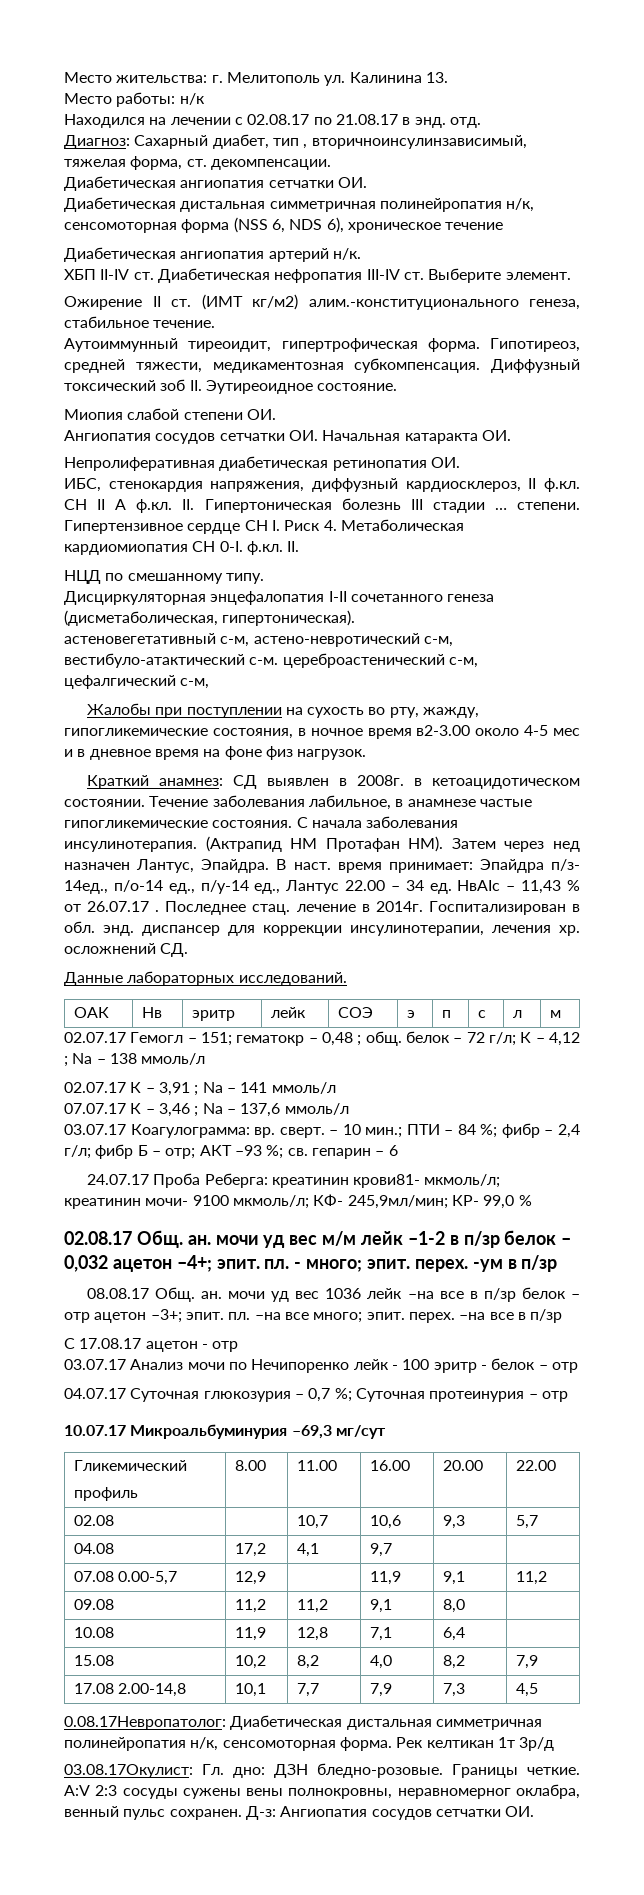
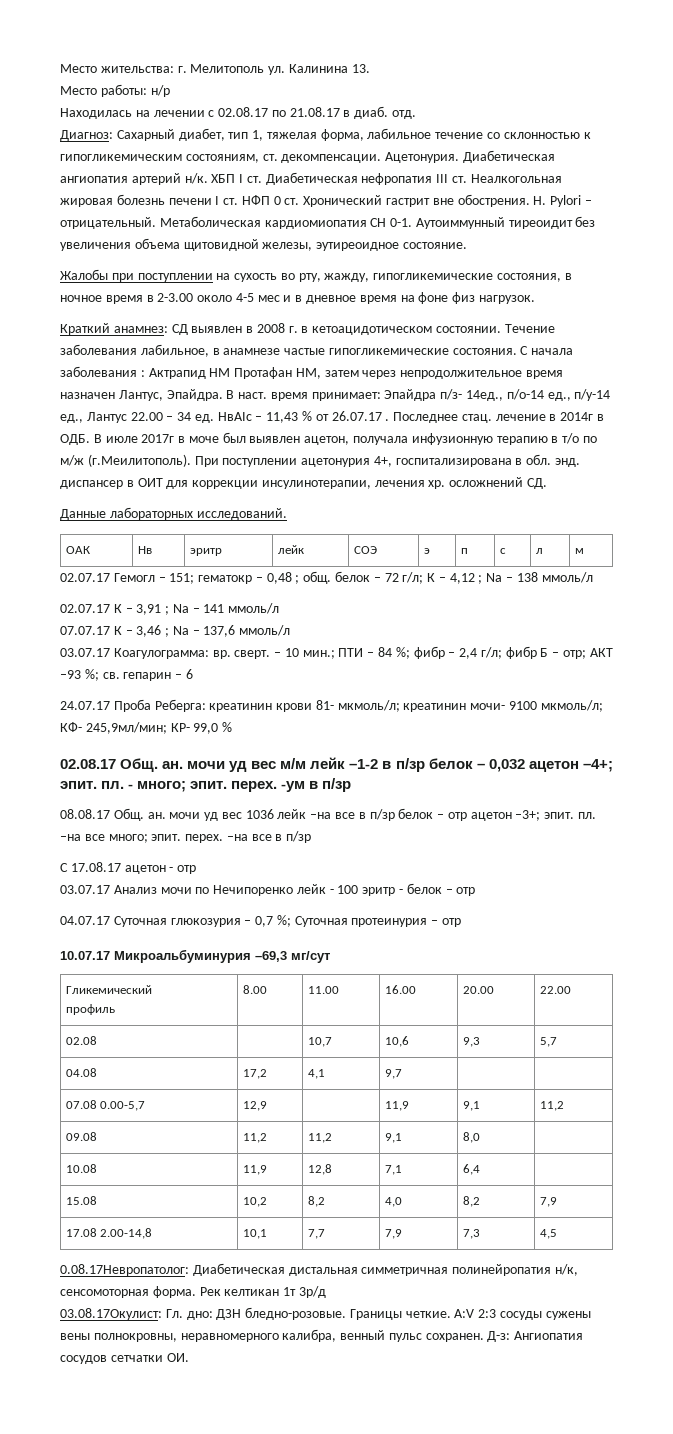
- Место работы: н/к
- Находился на лечении с 02.08.17 по 21.08.17 в энд. отд.
+ Место работы: н/р
+ Находилась на лечении с 02.08.17 по 21.08.17 в диаб. отд.
- Диагноз: Сахарный диабет, тип , вторичноинсулинзависимый, тяжелая форма, ст. декомпенсации.
- Диабетическая ангиопатия сетчатки ОИ.
- Диабетическая дистальная симметричная полинейропатия н/к, сенсомоторная форма (NSS 6, NDS 6), хроническое течение
- Диабетическая ангиопатия артерий н/к.
- ХБП II-IV ст. Диабетическая нефропатия III-IV ст. Выберите элемент.
- Ожирение II ст. (ИМТ кг/м2) алим.-конституционального генеза, стабильное течение.
- Аутоиммунный тиреоидит, гипертрофическая форма. Гипотиреоз, средней тяжести, медикаментозная субкомпенсация. Диффузный токсический зоб II. Эутиреоидное состояние.
- Миопия слабой степени ОИ.
- Ангиопатия сосудов сетчатки ОИ. Начальная катаракта ОИ.
- Непролиферативная диабетическая ретинопатия ОИ.
- ИБС, стенокардия напряжения, диффузный кардиосклероз, II ф.кл. СН II А ф.кл. II. Гипертоническая болезнь III стадии … степени. Гипертензивное сердце СН I. Риск 4. Метаболическая кардиомиопатия СН 0-I. ф.кл. II.
- НЦД по смешанному типу.
- Дисциркуляторная энцефалопатия I-II сочетанного генеза (дисметаболическая, гипертоническая).
- астеновегетативный с-м, астено-невротический с-м, вестибуло-атактический с-м. цереброастенический с-м, цефалгический с-м,
+ Диагноз: Сахарный диабет, тип 1, тяжелая форма, лабильное течение со склонностью к гипогликемическим состояниям, ст. декомпенсации. Ацетонурия. Диабетическая ангиопатия артерий н/к. ХБП I ст. Диабетическая нефропатия III ст. Неалкогольная жировая болезнь печени I ст. НФП 0 ст. Хронический гастрит вне обострения. H. Pylori – отрицательный. Метаболическая кардиомиопатия СН 0-1. Аутоиммунный тиреоидит без увеличения объема щитовидной железы, эутиреоидное состояние.
- Жалобы при поступлении на сухость во рту, жажду, гипогликемические состояния, в ночное время в2-3.00 около 4-5 мес и в дневное время на фоне физ нагрузок.
+ Жалобы при поступлении на сухость во рту, жажду, гипогликемические состояния, в ночное время в 2-3.00 около 4-5 мес и в дневное время на фоне физ нагрузок.
- Краткий анамнез: СД выявлен в 2008г. в кетоацидотическом состоянии.
+ Краткий анамнез: СД выявлен в 2008 г. в кетоацидотическом состоянии.
- С начала заболевания инсулинотерапия. (Актрапид НМ Протафан НМ). Затем через нед назначен Лантус, Эпайдра.
+ С начала заболевания : Актрапид НМ Протафан НМ, затем через непродолжительное время назначен Лантус, Эпайдра.
- Последнее стац. лечение в 2014г. Госпитализирован в обл. энд. диспансер для коррекции инсулинотерапии, лечения хр. осложнений СД.
+ Последнее стац. лечение в 2014г в ОДБ. В июле 2017г в моче был выявлен ацетон, получала инфузионную терапию в т/о по м/ж (г.Меилитополь). При поступлении ацетонурия 4+, госпитализирована в обл. энд. диспансер в ОИТ для коррекции инсулинотерапии, лечения хр. осложнений СД.
- 24.07.17 Проба Реберга: креатинин крови81- мкмоль/л; креатинин мочи- 9100 мкмоль/л; КФ- 245,9мл/мин; КР- 99,0 %
+ 24.07.17 Проба Реберга: креатинин крови 81- мкмоль/л; креатинин мочи- 9100 мкмоль/л; КФ- 245,9мл/мин; КР- 99,0 %
- А:V 2:3 сосуды сужены вены полнокровны, неравномерног оклабра, венный пульс сохранен.
+ А:V 2:3 сосуды сужены вены полнокровны, неравномерного калибра, венный пульс сохранен.

